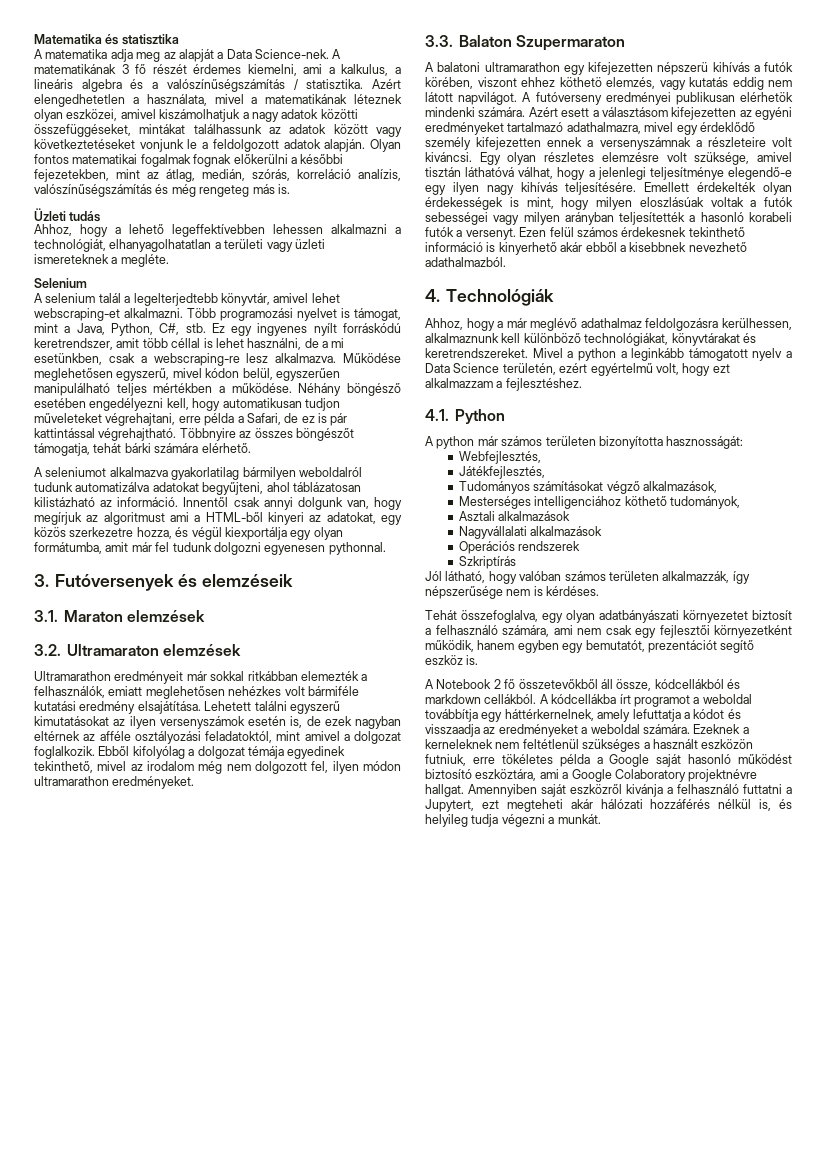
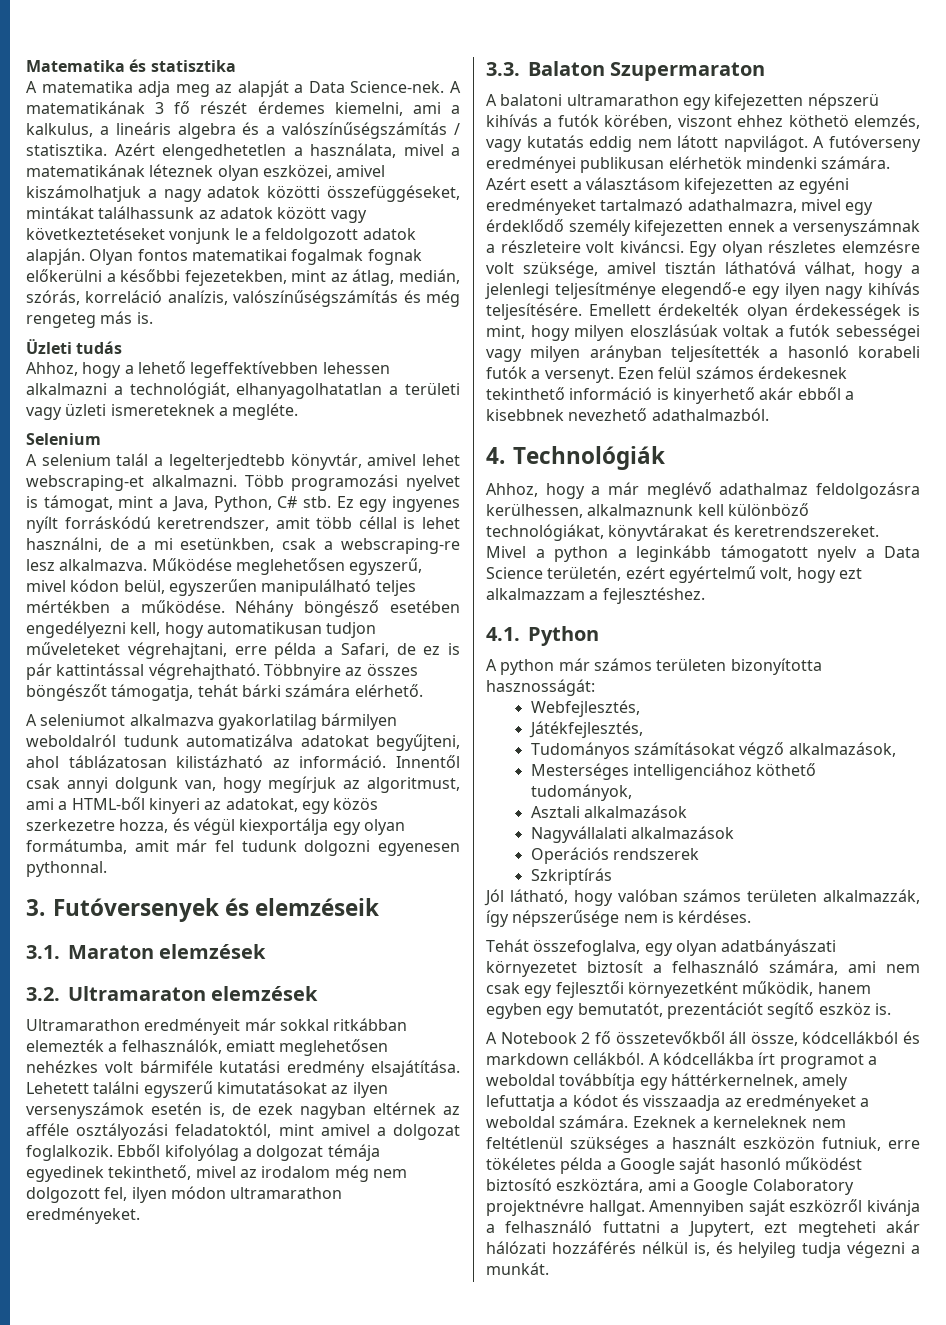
- Több programozási nyelvet is támogat, mint a Java, Python, C#, stb.
+ Több programozási nyelvet is támogat, mint a Java, Python, C# stb.
- Innentől csak annyi dolgunk van, hogy megírjuk az algoritmust ami a HTML-ből kinyeri az adatokat, egy közös szerkezetre hozza, és végül kiexportálja egy olyan formátumba, amit már fel tudunk dolgozni egyenesen pythonnal.
+ Innentől csak annyi dolgunk van, hogy megírjuk az algoritmust, ami a HTML-ből kinyeri az adatokat, egy közös szerkezetre hozza, és végül kiexportálja egy olyan formátumba, amit már fel tudunk dolgozni egyenesen pythonnal.

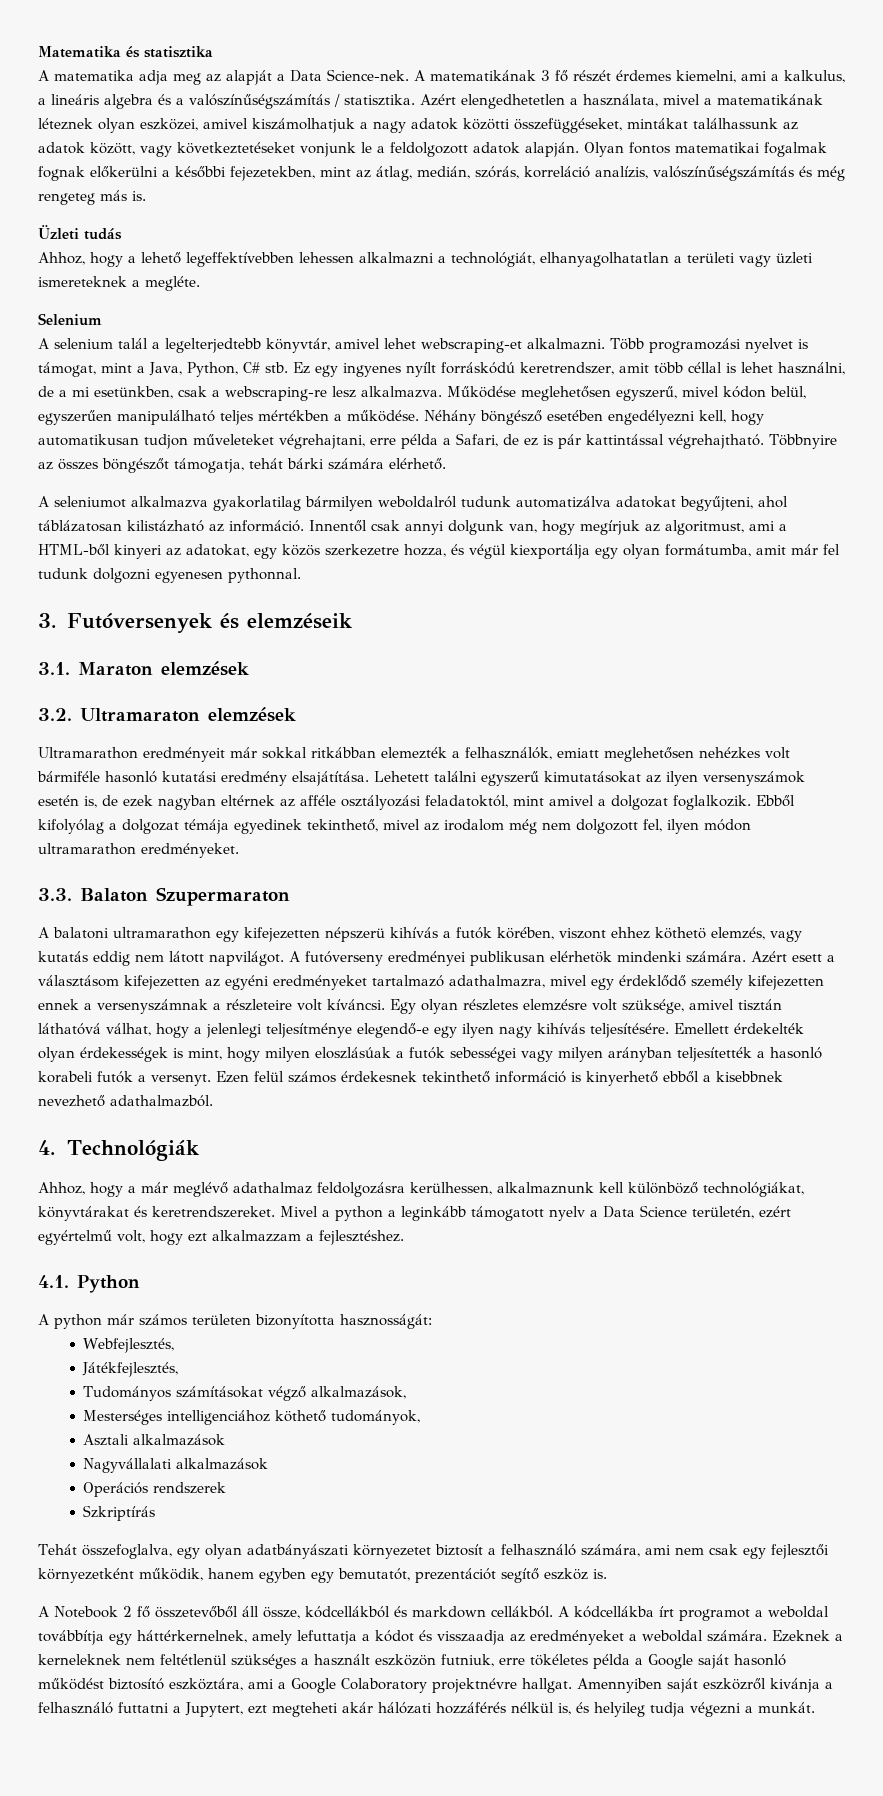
- Azért elengedhetetlen a használata, mivel a matematikának léteznek olyan eszközei, amivel kiszámolhatjuk a nagy adatok közötti összefüggéseket, mintákat találhassunk az adatok között vagy következtetéseket vonjunk le a feldolgozott adatok alapján.
+ Azért elengedhetetlen a használata, mivel a matematikának léteznek olyan eszközei, amivel kiszámolhatjuk a nagy adatok közötti összefüggéseket, mintákat találhassunk az adatok között, vagy következtetéseket vonjunk le a feldolgozott adatok alapján.
- Ultramarathon eredményeit már sokkal ritkábban elemezték a felhasználók, emiatt meglehetősen nehézkes volt bármiféle kutatási eredmény elsajátítása.
+ Ultramarathon eredményeit már sokkal ritkábban elemezték a felhasználók, emiatt meglehetősen nehézkes volt bármiféle hasonló kutatási eredmény elsajátítása.
- Azért esett a választásom kifejezetten az egyéni eredményeket tartalmazó adathalmazra, mivel egy érdeklődő személy kifejezetten ennek a versenyszámnak a részleteire volt kiváncsi.
+ Azért esett a választásom kifejezetten az egyéni eredményeket tartalmazó adathalmazra, mivel egy érdeklődő személy kifejezetten ennek a versenyszámnak a részleteire volt kíváncsi.
- Emellett érdekelték olyan érdekességek is mint, hogy milyen eloszlásúak voltak a futók sebességei vagy milyen arányban teljesítették a hasonló korabeli futók a versenyt.
+ Emellett érdekelték olyan érdekességek is mint, hogy milyen eloszlásúak a futók sebességei vagy milyen arányban teljesítették a hasonló korabeli futók a versenyt.
- Ezen felül számos érdekesnek tekinthető információ is kinyerhető akár ebből a kisebbnek nevezhető adathalmazból.
+ Ezen felül számos érdekesnek tekinthető információ is kinyerhető ebből a kisebbnek nevezhető adathalmazból.
- Jól látható, hogy valóban számos területen alkalmazzák, így népszerűsége nem is kérdéses.
- A Notebook 2 fő összetevőkből áll össze, kódcellákból és markdown cellákból.
+ A Notebook 2 fő összetevőből áll össze, kódcellákból és markdown cellákból.

